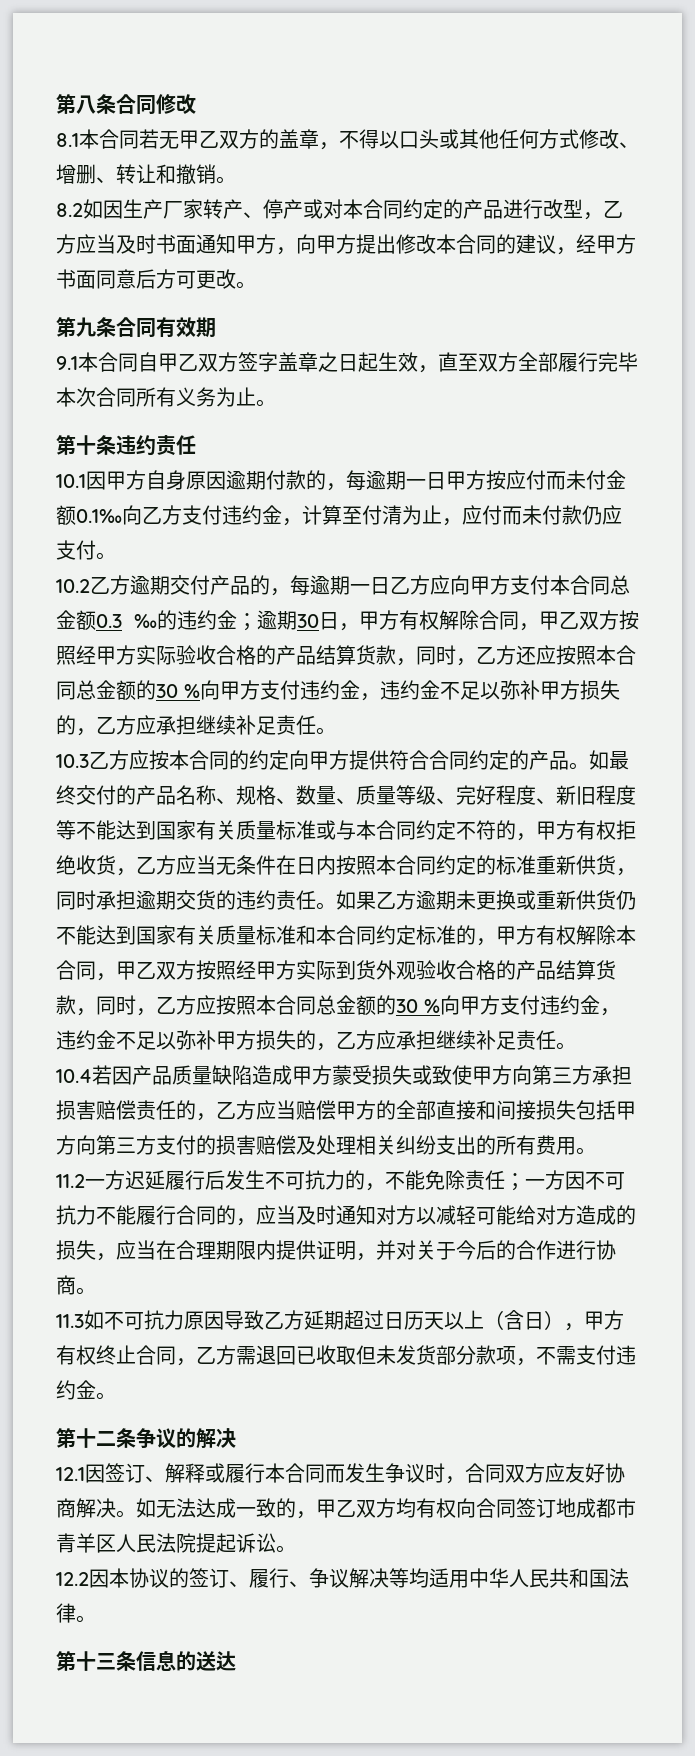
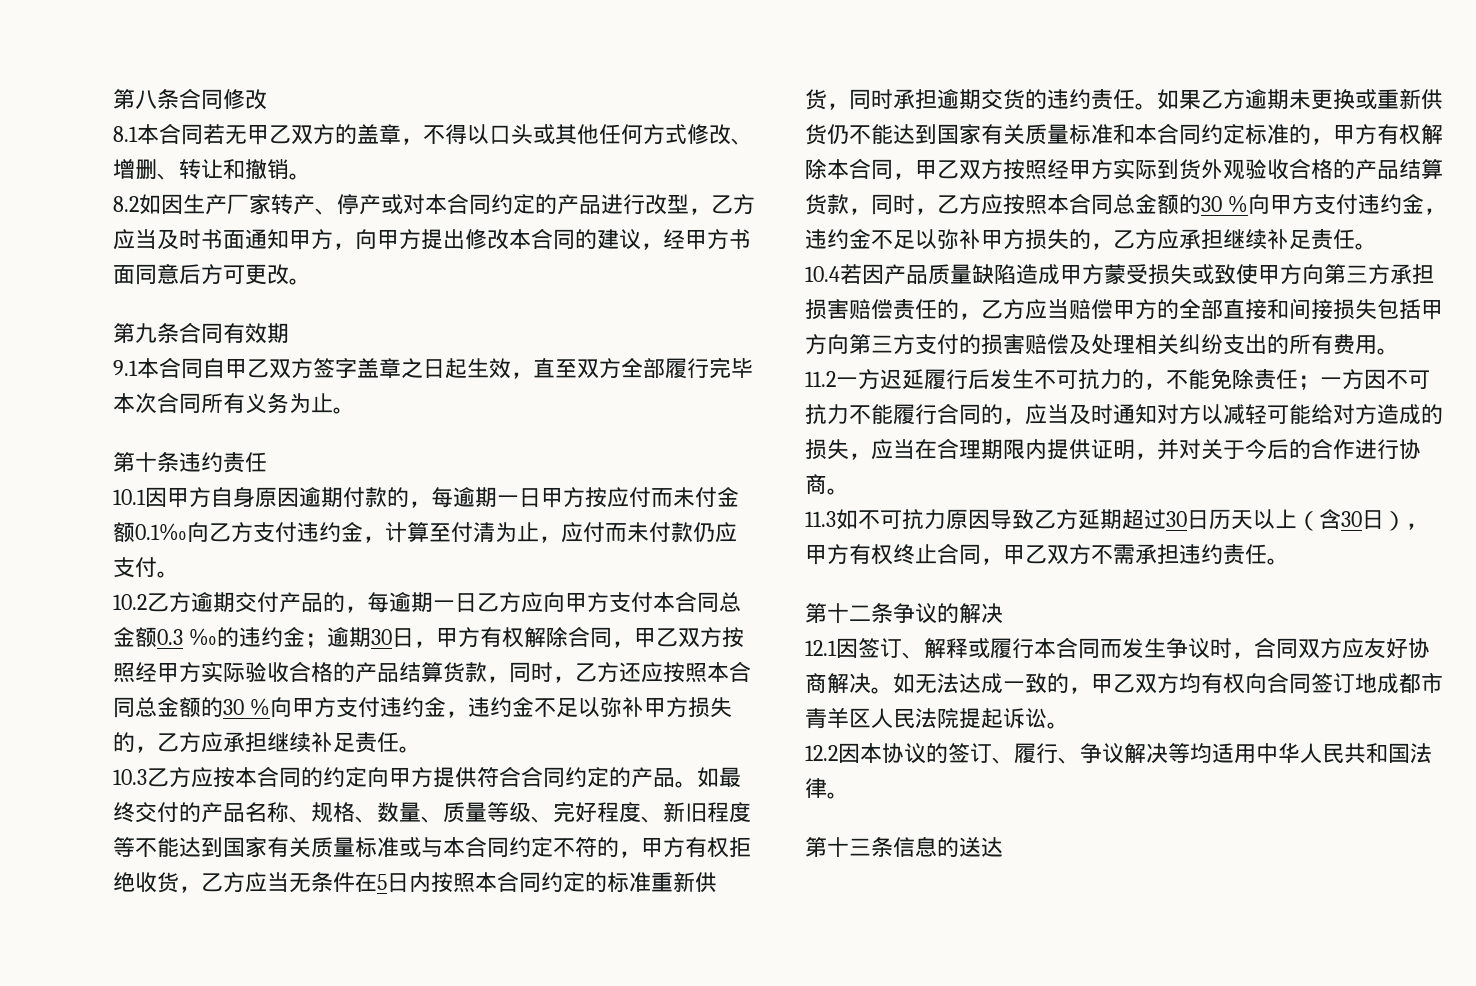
- 如最终交付的产品名称、规格、数量、质量等级、完好程度、新旧程度等不能达到国家有关质量标准或与本合同约定不符的，甲方有权拒绝收货，乙方应当无条件在日内按照本合同约定的标准重新供货，同时承担逾期交货的违约责任。
+ 如最终交付的产品名称、规格、数量、质量等级、完好程度、新旧程度等不能达到国家有关质量标准或与本合同约定不符的，甲方有权拒绝收货，乙方应当无条件在5日内按照本合同约定的标准重新供货，同时承担逾期交货的违约责任。
- 11.3如不可抗力原因导致乙方延期超过日历天以上（含日），甲方有权终止合同，乙方需退回已收取但未发货部分款项，不需支付违约金。
+ 11.3如不可抗力原因导致乙方延期超过30日历天以上（含30日），甲方有权终止合同，甲乙双方不需承担违约责任。

